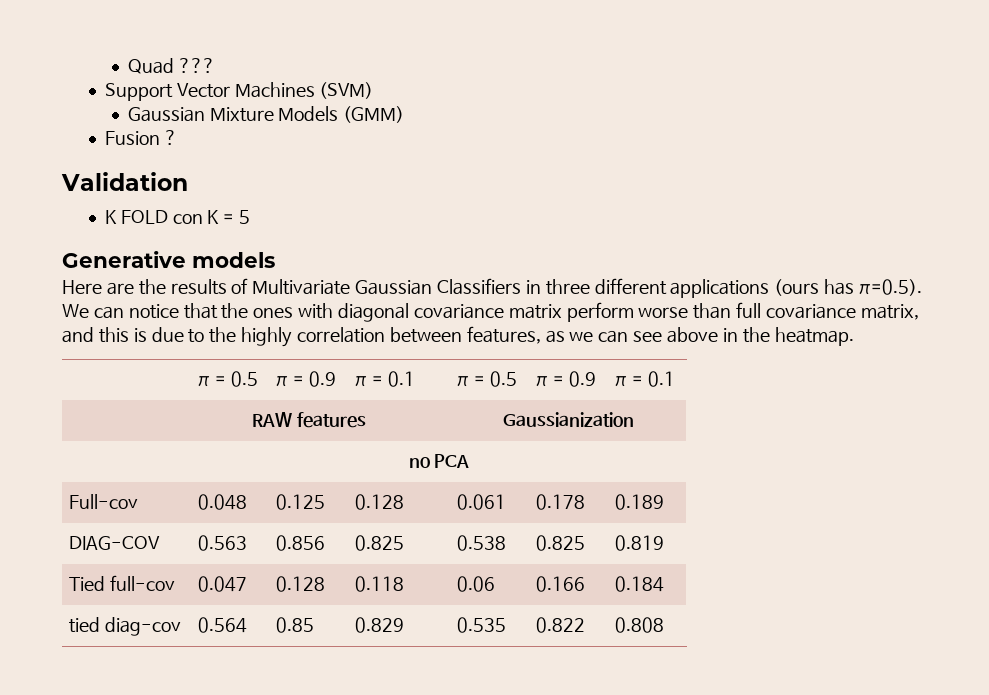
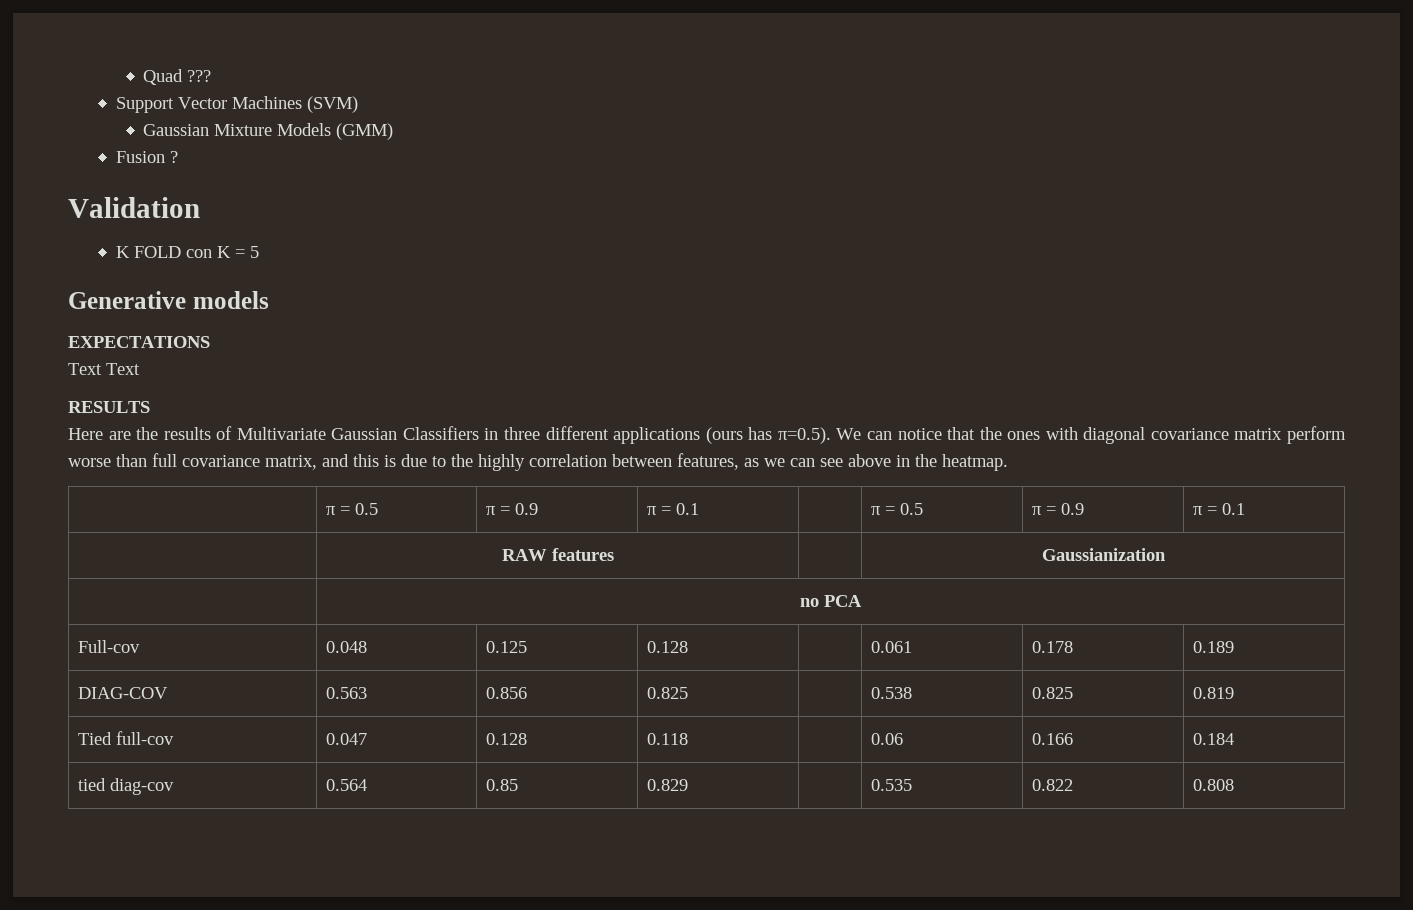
+ EXPECTATIONS
+ Text Text
+ RESULTS

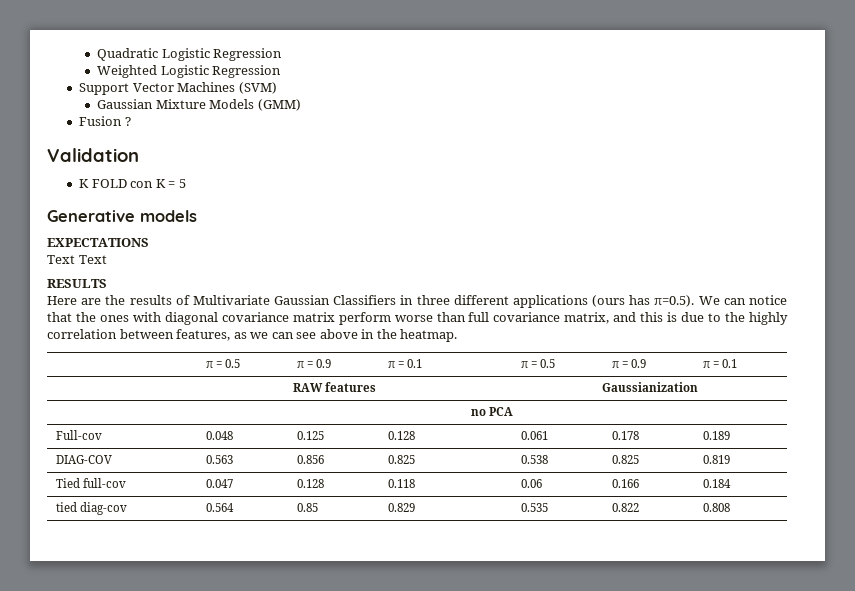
- Quad ???
+ Quadratic Logistic Regression
+ Weighted Logistic Regression

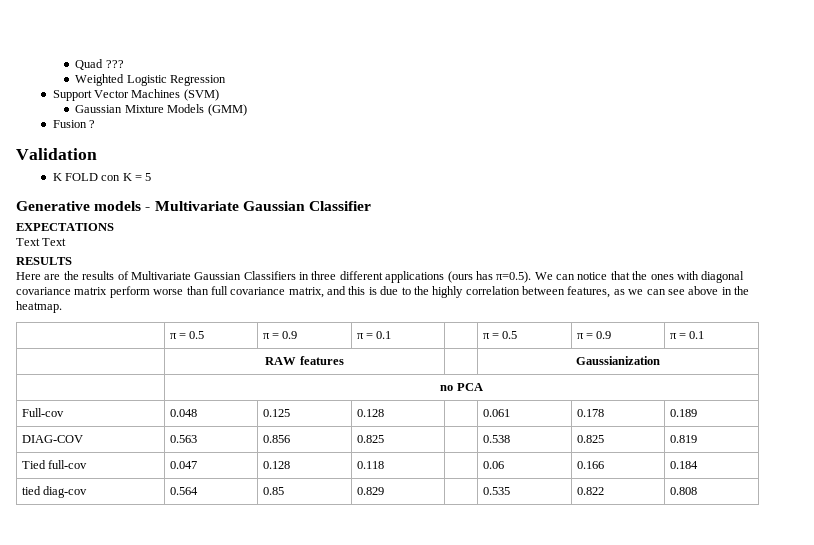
- Quadratic Logistic Regression
+ Quad ???
- Generative models
+ Generative models - Multivariate Gaussian Classifier

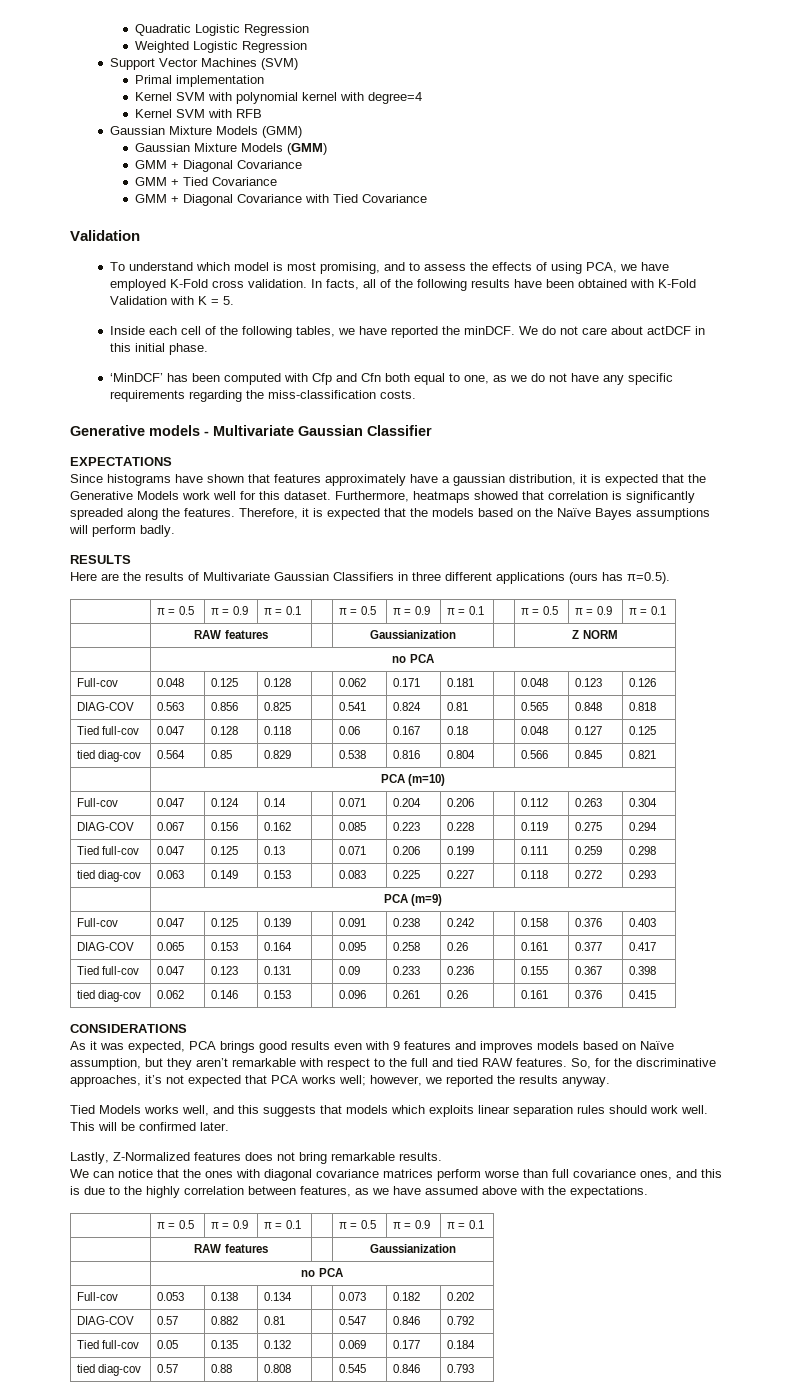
- Quad ???
+ Quadratic Logistic Regression
+ Primal implementation
+ Kernel SVM with polynomial kernel with degree=4
+ Kernel SVM with RFB
  Gaussian Mixture Models (GMM)
- Fusion ?
+ Gaussian Mixture Models (GMM)
+ GMM + Diagonal Covariance
+ GMM + Tied Covariance
+ GMM + Diagonal Covariance with Tied Covariance
  Validation
- K FOLD con K = 5
+ To understand which model is most promising, and to assess the effects of using PCA, we have employed K-Fold cross validation. In facts, all of the following results have been obtained with K-Fold Validation with K = 5.
+ Inside each cell of the following tables, we have reported the minDCF. We do not care about actDCF in this initial phase.
+ ‘MinDCF’ has been computed with Cfp and Cfn both equal to one, as we do not have any specific requirements regarding the miss-classification costs.
- Text Text
+ Since histograms have shown that features approximately have a gaussian distribution, it is expected that the Generative Models work well for this dataset. Furthermore, heatmaps showed that correlation is significantly spreaded along the features. Therefore, it is expected that the models based on the Naïve Bayes assumptions will perform badly.
- Here are the results of Multivariate Gaussian Classifiers in three different applications (ours has π=0.5). We can notice that the ones with diagonal covariance matrix perform worse than full covariance matrix, and this is due to the highly correlation between features, as we can see above in the heatmap.
+ Here are the results of Multivariate Gaussian Classifiers in three different applications (ours has π=0.5).
+ | π = 0.5 | π = 0.9 | π = 0.1 | | π = 0.5 | π = 0.9 | π = 0.1 | | π = 0.5 | π = 0.9 | π = 0.1
+ | RAW features | | Gaussianization | | Z NORM
+ | no PCA
+ Full-cov | 0.048 | 0.125 | 0.128 | | 0.062 | 0.171 | 0.181 | | 0.048 | 0.123 | 0.126
+ DIAG-COV | 0.563 | 0.856 | 0.825 | | 0.541 | 0.824 | 0.81 | | 0.565 | 0.848 | 0.818
+ Tied full-cov | 0.047 | 0.128 | 0.118 | | 0.06 | 0.167 | 0.18 | | 0.048 | 0.127 | 0.125
+ tied diag-cov | 0.564 | 0.85 | 0.829 | | 0.538 | 0.816 | 0.804 | | 0.566 | 0.845 | 0.821
+ | PCA (m=10)
+ Full-cov | 0.047 | 0.124 | 0.14 | | 0.071 | 0.204 | 0.206 | | 0.112 | 0.263 | 0.304
+ DIAG-COV | 0.067 | 0.156 | 0.162 | | 0.085 | 0.223 | 0.228 | | 0.119 | 0.275 | 0.294
+ Tied full-cov | 0.047 | 0.125 | 0.13 | | 0.071 | 0.206 | 0.199 | | 0.111 | 0.259 | 0.298
+ tied diag-cov | 0.063 | 0.149 | 0.153 | | 0.083 | 0.225 | 0.227 | | 0.118 | 0.272 | 0.293
+ | PCA (m=9)
+ Full-cov | 0.047 | 0.125 | 0.139 | | 0.091 | 0.238 | 0.242 | | 0.158 | 0.376 | 0.403
+ DIAG-COV | 0.065 | 0.153 | 0.164 | | 0.095 | 0.258 | 0.26 | | 0.161 | 0.377 | 0.417
+ Tied full-cov | 0.047 | 0.123 | 0.131 | | 0.09 | 0.233 | 0.236 | | 0.155 | 0.367 | 0.398
+ tied diag-cov | 0.062 | 0.146 | 0.153 | | 0.096 | 0.261 | 0.26 | | 0.161 | 0.376 | 0.415
+ CONSIDERATIONS
+ As it was expected, PCA brings good results even with 9 features and improves models based on Naïve assumption, but they aren’t remarkable with respect to the full and tied RAW features. So, for the discriminative approaches, it’s not expected that PCA works well; however, we reported the results anyway.
+ Tied Models works well, and this suggests that models which exploits linear separation rules should work well. This will be confirmed later.
+ Lastly, Z-Normalized features does not bring remarkable results.
+ We can notice that the ones with diagonal covariance matrices perform worse than full covariance ones, and this is due to the highly correlation between features, as we have assumed above with the expectations.
- Full-cov | 0.048 | 0.125 | 0.128 | | 0.061 | 0.178 | 0.189
- DIAG-COV | 0.563 | 0.856 | 0.825 | | 0.538 | 0.825 | 0.819
- Tied full-cov | 0.047 | 0.128 | 0.118 | | 0.06 | 0.166 | 0.184
- tied diag-cov | 0.564 | 0.85 | 0.829 | | 0.535 | 0.822 | 0.808
+ Full-cov | 0.053 | 0.138 | 0.134 | | 0.073 | 0.182 | 0.202
+ DIAG-COV | 0.57 | 0.882 | 0.81 | | 0.547 | 0.846 | 0.792
+ Tied full-cov | 0.05 | 0.135 | 0.132 | | 0.069 | 0.177 | 0.184
+ tied diag-cov | 0.57 | 0.88 | 0.808 | | 0.545 | 0.846 | 0.793

